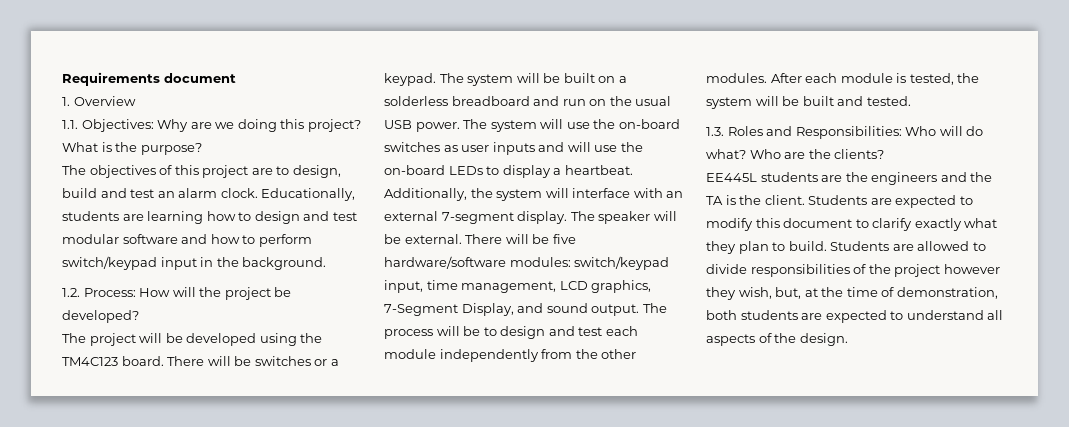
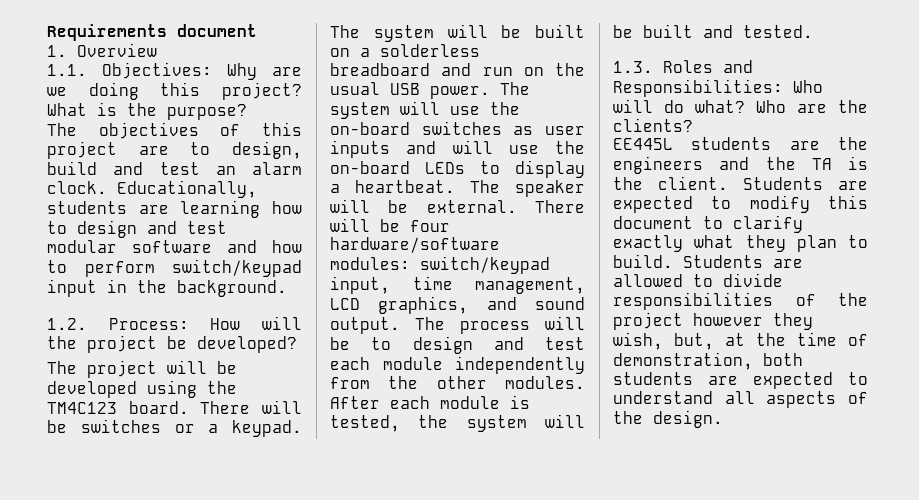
- Additionally, the system will interface with an external 7-segment display.
- There will be five hardware/software modules: switch/keypad input, time management, LCD graphics, 7-Segment Display, and sound output.
+ There will be four hardware/software modules: switch/keypad input, time management, LCD graphics, and sound output.

